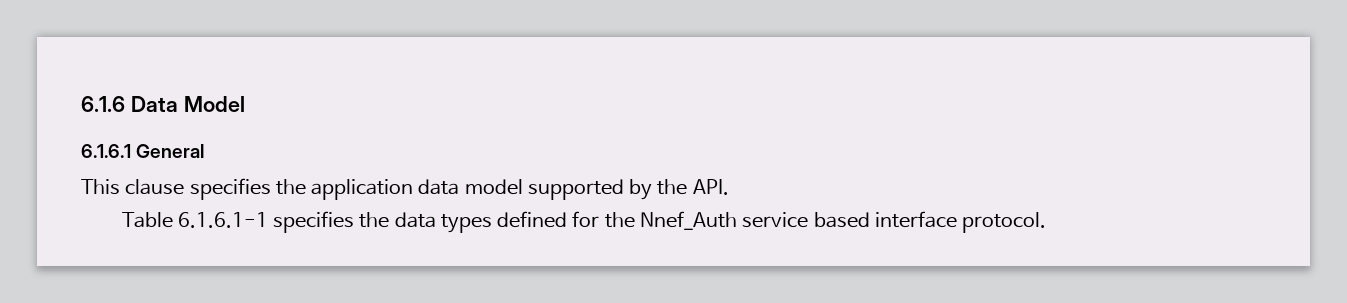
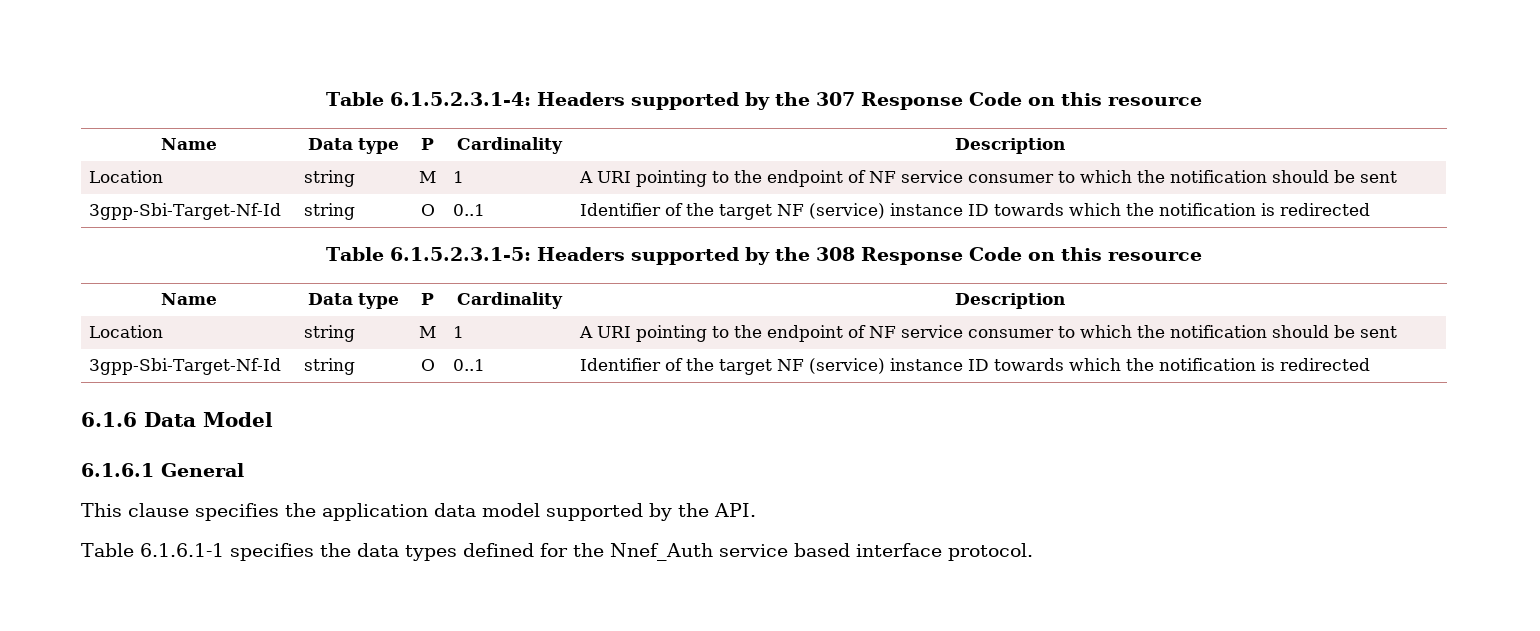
+ Table 6.1.5.2.3.1-4: Headers supported by the 307 Response Code on this resource
+ Name | Data type | P | Cardinality | Description
+ Location | string | M | 1 | A URI pointing to the endpoint of NF service consumer to which the notification should be sent
+ 3gpp-Sbi-Target-Nf-Id | string | O | 0..1 | Identifier of the target NF (service) instance ID towards which the notification is redirected
+ Table 6.1.5.2.3.1-5: Headers supported by the 308 Response Code on this resource
+ Name | Data type | P | Cardinality | Description
+ Location | string | M | 1 | A URI pointing to the endpoint of NF service consumer to which the notification should be sent
+ 3gpp-Sbi-Target-Nf-Id | string | O | 0..1 | Identifier of the target NF (service) instance ID towards which the notification is redirected

